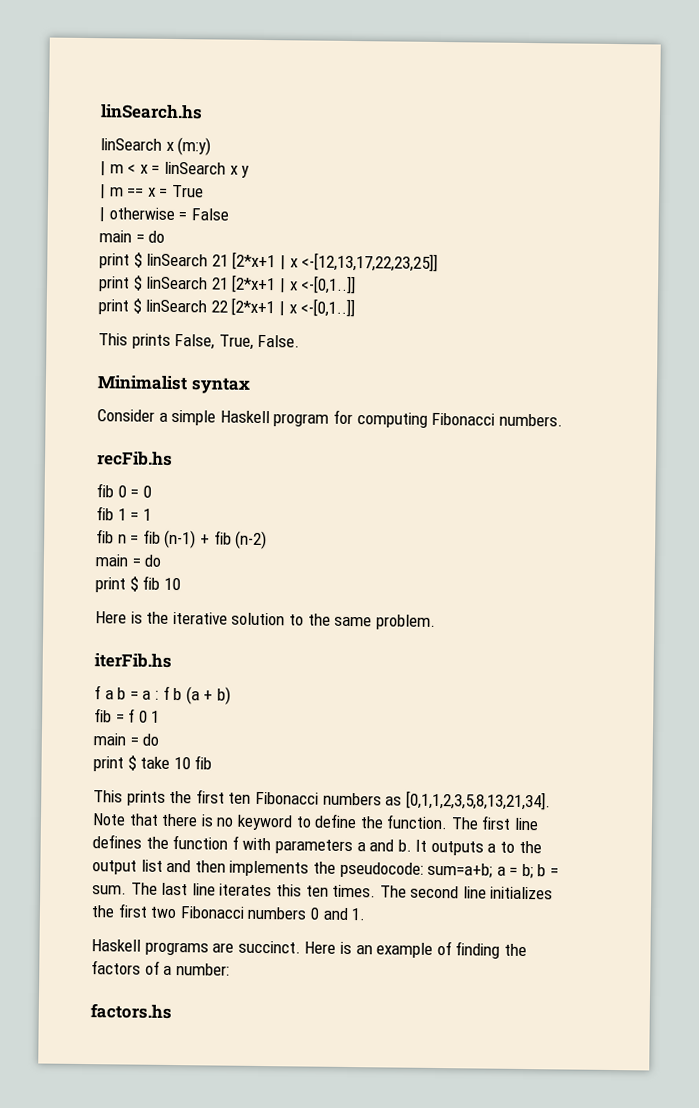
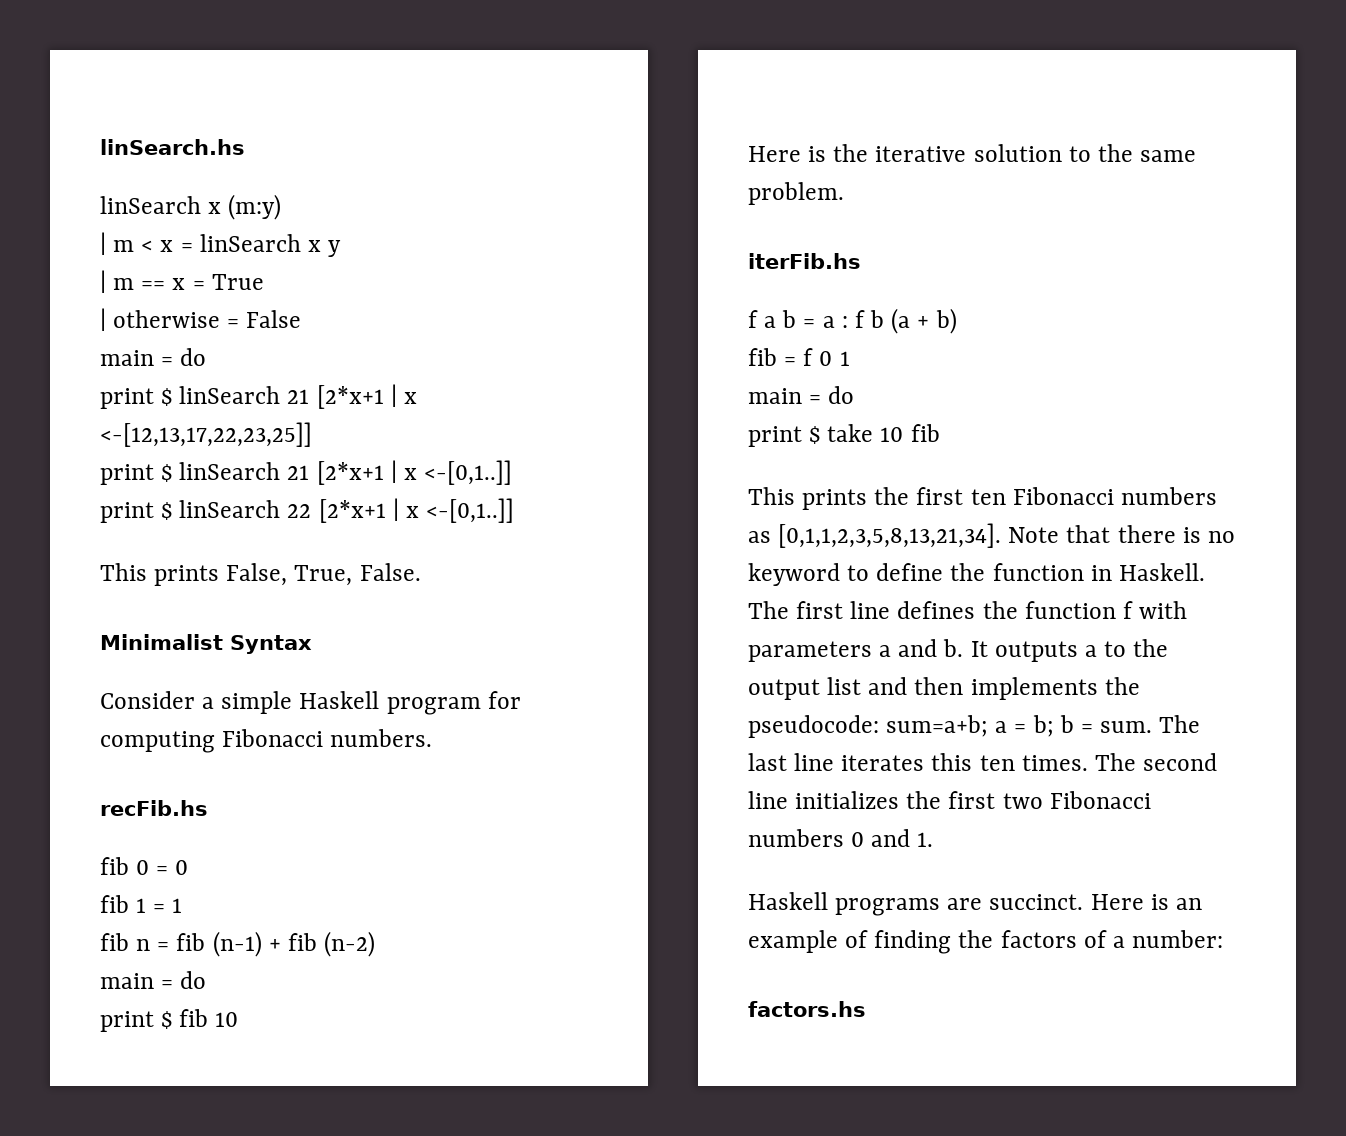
- Minimalist syntax
+ Minimalist Syntax
- Note that there is no keyword to define the function.
+ Note that there is no keyword to define the function in Haskell.

